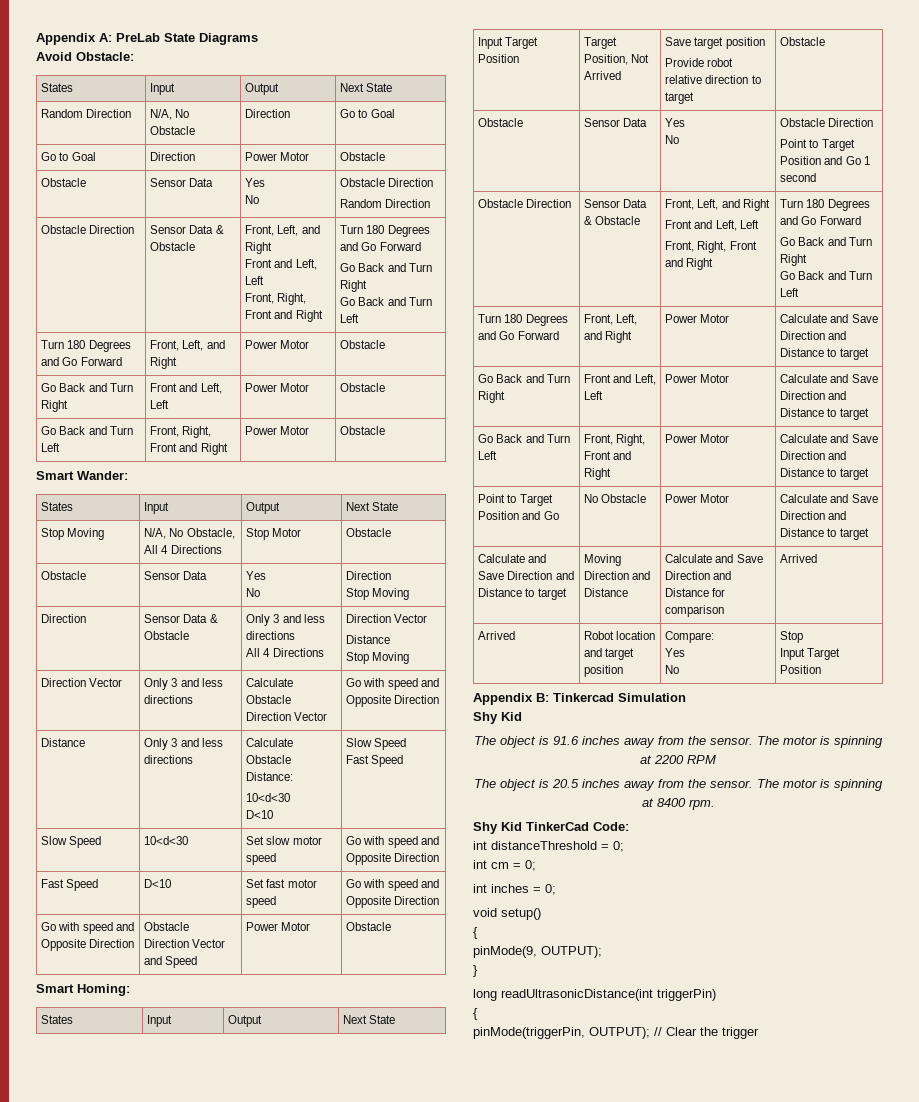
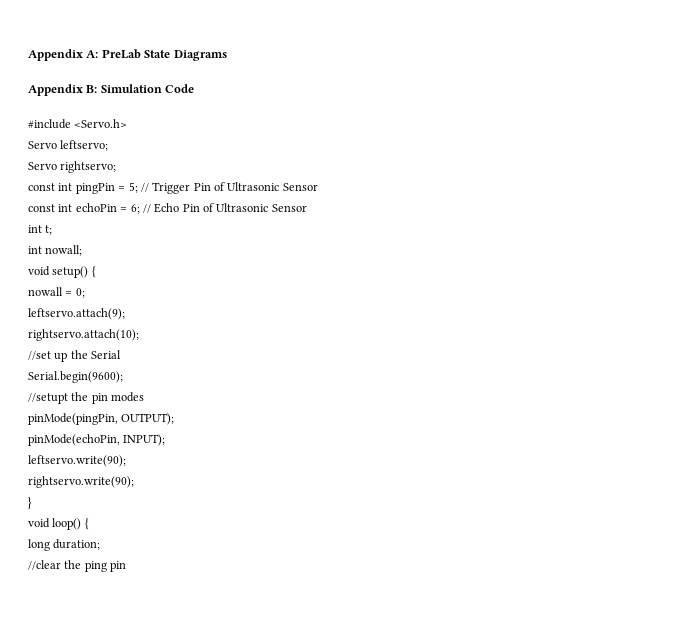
- Avoid Obstacle:
- States | Input | Output | Next State
- Random Direction | N/A, No Obstacle | Direction | Go to Goal
- Go to Goal | Direction | Power Motor | Obstacle
- Obstacle | Sensor Data | Yes
- No | Obstacle Direction
- Random Direction
- Obstacle Direction | Sensor Data & Obstacle | Front, Left, and Right
- Front and Left, Left
- Front, Right, Front and Right | Turn 180 Degrees and Go Forward
- Go Back and Turn Right
- Go Back and Turn Left
- Turn 180 Degrees and Go Forward | Front, Left, and Right | Power Motor | Obstacle
- Go Back and Turn Right | Front and Left, Left | Power Motor | Obstacle
- Go Back and Turn Left | Front, Right, Front and Right | Power Motor | Obstacle
- Smart Wander:
- States | Input | Output | Next State
- Stop Moving | N/A, No Obstacle, All 4 Directions | Stop Motor | Obstacle
- Obstacle | Sensor Data | Yes
- No | Direction
- Stop Moving
- Direction | Sensor Data & Obstacle | Only 3 and less directions
- All 4 Directions | Direction Vector
- Distance
- Stop Moving
- Direction Vector | Only 3 and less directions | Calculate Obstacle Direction Vector | Go with speed and Opposite Direction
- Distance | Only 3 and less directions | Calculate Obstacle Distance:
- 10<d<30
- D<10 | Slow Speed
- Fast Speed
- Slow Speed | 10<d<30 | Set slow motor speed | Go with speed and Opposite Direction
- Fast Speed | D<10 | Set fast motor speed | Go with speed and Opposite Direction
- Go with speed and Opposite Direction | Obstacle Direction Vector and Speed | Power Motor | Obstacle
- Smart Homing:
- States | Input | Output | Next State
- Input Target Position | Target Position, Not Arrived | Save target position
- Provide robot relative direction to target | Obstacle
- Obstacle | Sensor Data | Yes
- No | Obstacle Direction
- Point to Target Position and Go 1 second
- Obstacle Direction | Sensor Data & Obstacle | Front, Left, and Right
- Front and Left, Left
- Front, Right, Front and Right | Turn 180 Degrees and Go Forward
- Go Back and Turn Right
- Go Back and Turn Left
- Turn 180 Degrees and Go Forward | Front, Left, and Right | Power Motor | Calculate and Save Direction and Distance to target
- Go Back and Turn Right | Front and Left, Left | Power Motor | Calculate and Save Direction and Distance to target
- Go Back and Turn Left | Front, Right, Front and Right | Power Motor | Calculate and Save Direction and Distance to target
- Point to Target Position and Go | No Obstacle | Power Motor | Calculate and Save Direction and Distance to target
- Calculate and Save Direction and Distance to target | Moving Direction and Distance | Calculate and Save Direction and Distance for comparison | Arrived
- Arrived | Robot location and target position | Compare:
- Yes
- No | Stop
- Input Target Position
- Appendix B: Tinkercad Simulation
- Shy Kid
- The object is 91.6 inches away from the sensor. The motor is spinning at 2200 RPM
- The object is 20.5 inches away from the sensor. The motor is spinning at 8400 rpm.
- Shy Kid TinkerCad Code:
- int distanceThreshold = 0;
- int cm = 0;
- int inches = 0;
- void setup()
- {
- pinMode(9, OUTPUT);
+ Appendix B: Simulation Code
+ #include <Servo.h>
+ Servo leftservo;
+ Servo rightservo;
+ const int pingPin = 5; // Trigger Pin of Ultrasonic Sensor
+ const int echoPin = 6; // Echo Pin of Ultrasonic Sensor
+ int t;
+ int nowall;
+ void setup() {
+ nowall = 0;
+ leftservo.attach(9);
+ rightservo.attach(10);
+ //set up the Serial
+ Serial.begin(9600);
+ //setupt the pin modes
+ pinMode(pingPin, OUTPUT);
+ pinMode(echoPin, INPUT);
+ leftservo.write(90);
+ rightservo.write(90);
  }
- long readUltrasonicDistance(int triggerPin)
- {
- pinMode(triggerPin, OUTPUT); // Clear the trigger
+ void loop() {
+ long duration;
+ //clear the ping pin

